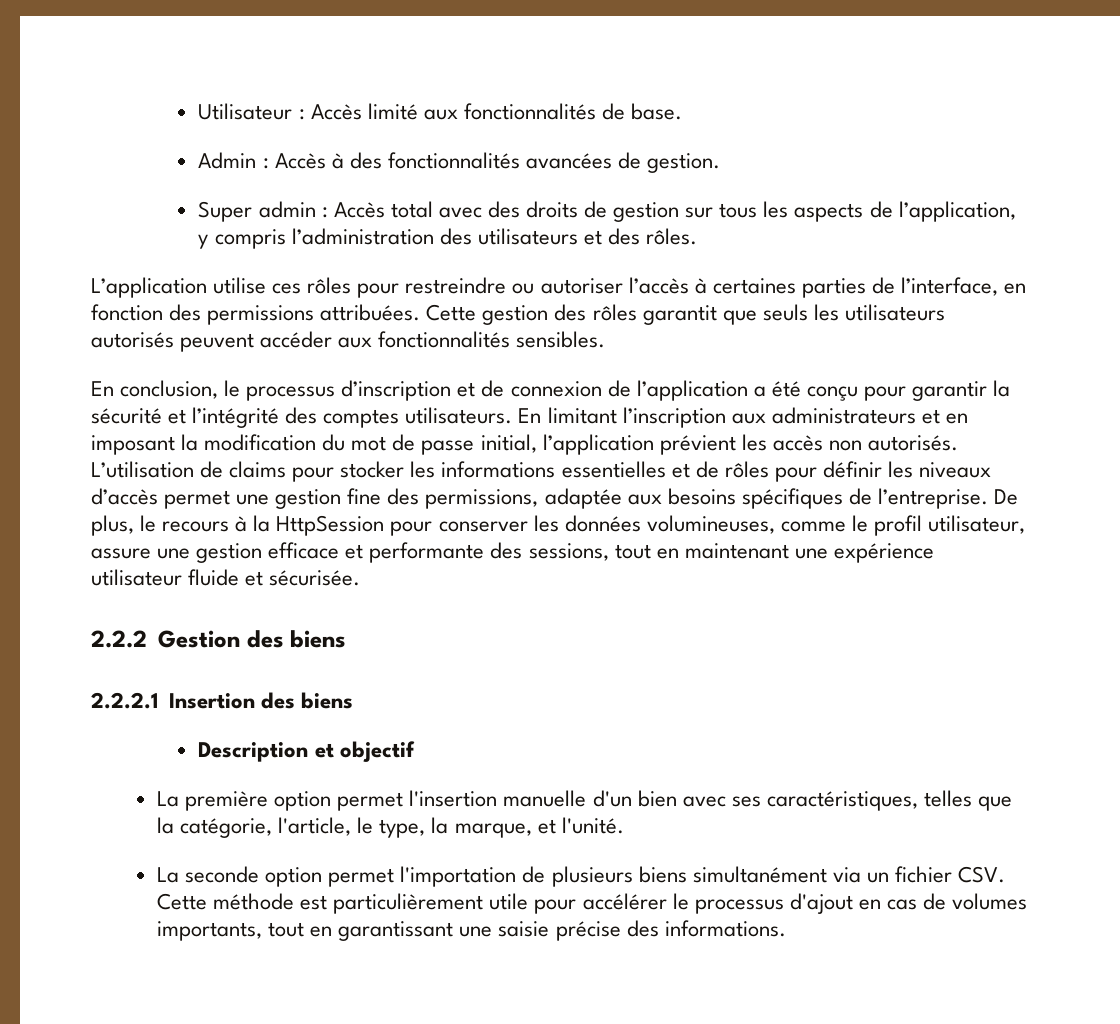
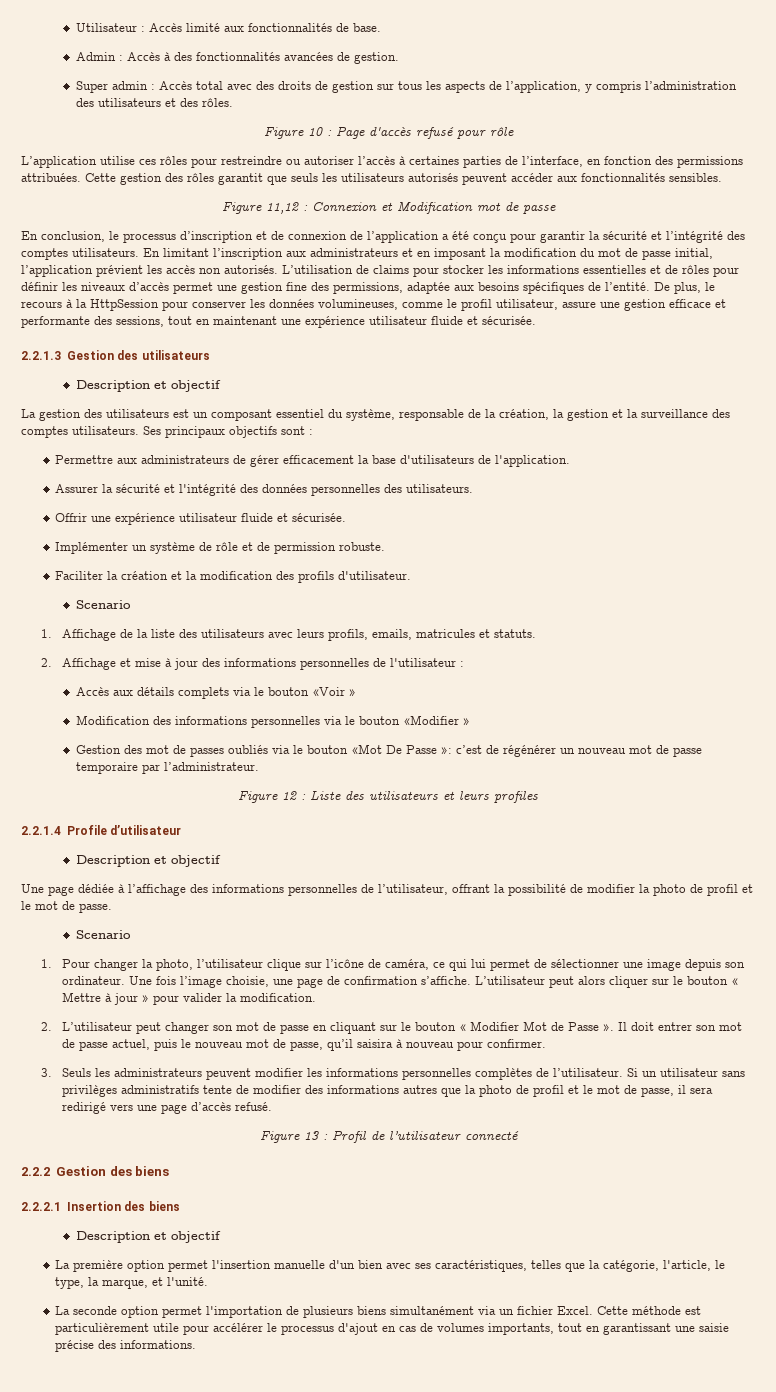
+ Figure 10 : Page d'accès refusé pour rôle
+ Figure 11,12 : Connexion et Modification mot de passe
- L’utilisation de claims pour stocker les informations essentielles et de rôles pour définir les niveaux d’accès permet une gestion fine des permissions, adaptée aux besoins spécifiques de l’entreprise.
+ L’utilisation de claims pour stocker les informations essentielles et de rôles pour définir les niveaux d’accès permet une gestion fine des permissions, adaptée aux besoins spécifiques de l’entité.
+ 2.2.1.3 Gestion des utilisateurs
+ Description et objectif
+ La gestion des utilisateurs est un composant essentiel du système, responsable de la création, la gestion et la surveillance des comptes utilisateurs. Ses principaux objectifs sont :
+ Permettre aux administrateurs de gérer efficacement la base d'utilisateurs de l'application.
+ Assurer la sécurité et l'intégrité des données personnelles des utilisateurs.
+ Offrir une expérience utilisateur fluide et sécurisée.
+ Implémenter un système de rôle et de permission robuste.
+ Faciliter la création et la modification des profils d'utilisateur.
+ Scenario
+ 1. Affichage de la liste des utilisateurs avec leurs profils, emails, matricules et statuts.
+ 2. Affichage et mise à jour des informations personnelles de l'utilisateur :
+ Accès aux détails complets via le bouton «Voir »
+ Modification des informations personnelles via le bouton «Modifier »
+ Gestion des mot de passes oubliés via le bouton «Mot De Passe »: c’est de régénérer un nouveau mot de passe temporaire par l’administrateur.
+ Figure 12 : Liste des utilisateurs et leurs profiles
+ 2.2.1.4 Profile d’utilisateur
+ Description et objectif
+ Une page dédiée à l’affichage des informations personnelles de l’utilisateur, offrant la possibilité de modifier la photo de profil et le mot de passe.
+ Scenario
+ 1. Pour changer la photo, l’utilisateur clique sur l’icône de caméra, ce qui lui permet de sélectionner une image depuis son ordinateur. Une fois l’image choisie, une page de confirmation s’affiche. L’utilisateur peut alors cliquer sur le bouton « Mettre à jour » pour valider la modification.
+ 2. L’utilisateur peut changer son mot de passe en cliquant sur le bouton « Modifier Mot de Passe ». Il doit entrer son mot de passe actuel, puis le nouveau mot de passe, qu’il saisira à nouveau pour confirmer.
+ 3. Seuls les administrateurs peuvent modifier les informations personnelles complètes de l’utilisateur. Si un utilisateur sans privilèges administratifs tente de modifier des informations autres que la photo de profil et le mot de passe, il sera redirigé vers une page d’accès refusé.
+ Figure 13 : Profil de l’utilisateur connecté
- La seconde option permet l'importation de plusieurs biens simultanément via un fichier CSV. Cette méthode est particulièrement utile pour accélérer le processus d'ajout en cas de volumes importants, tout en garantissant une saisie précise des informations.
+ La seconde option permet l'importation de plusieurs biens simultanément via un fichier Excel. Cette méthode est particulièrement utile pour accélérer le processus d'ajout en cas de volumes importants, tout en garantissant une saisie précise des informations.

